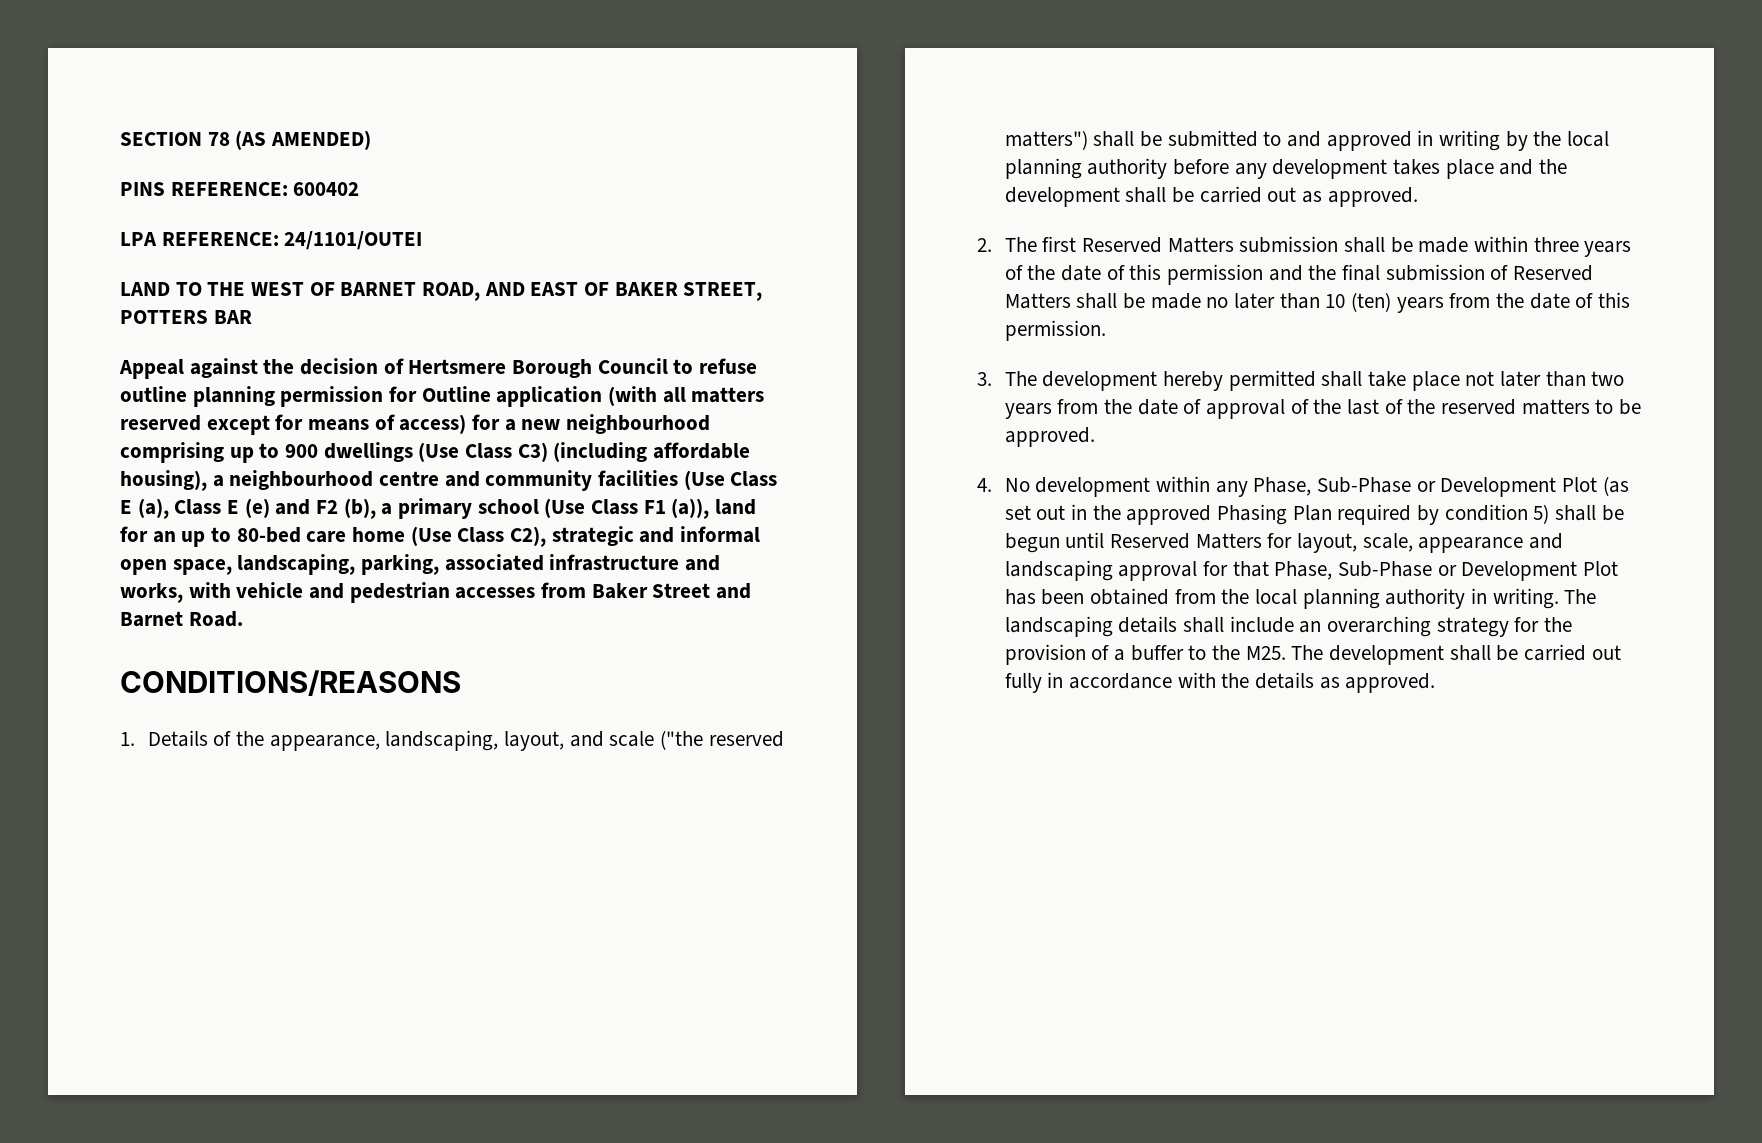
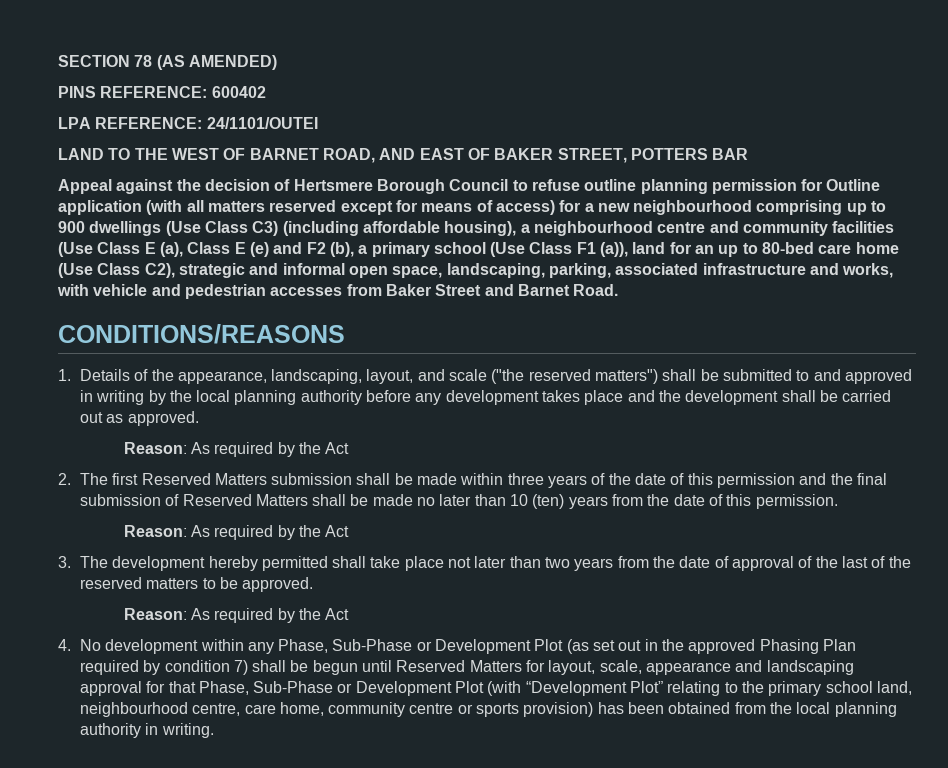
  1. Details of the appearance, landscaping, layout, and scale ("the reserved matters") shall be submitted to and approved in writing by the local planning authority before any development takes place and the development shall be carried out as approved.
+ Reason: As required by the Act
  2. The first Reserved Matters submission shall be made within three years of the date of this permission and the final submission of Reserved Matters shall be made no later than 10 (ten) years from the date of this permission.
+ Reason: As required by the Act
  3. The development hereby permitted shall take place not later than two years from the date of approval of the last of the reserved matters to be approved.
+ Reason: As required by the Act
- 4. No development within any Phase, Sub-Phase or Development Plot (as set out in the approved Phasing Plan required by condition 5) shall be begun until Reserved Matters for layout, scale, appearance and landscaping approval for that Phase, Sub-Phase or Development Plot has been obtained from the local planning authority in writing. The landscaping details shall include an overarching strategy for the provision of a buffer to the M25. The development shall be carried out fully in accordance with the details as approved.
+ 4. No development within any Phase, Sub-Phase or Development Plot (as set out in the approved Phasing Plan required by condition 7) shall be begun until Reserved Matters for layout, scale, appearance and landscaping approval for that Phase, Sub-Phase or Development Plot (with “Development Plot” relating to the primary school land, neighbourhood centre, care home, community centre or sports provision) has been obtained from the local planning authority in writing.

